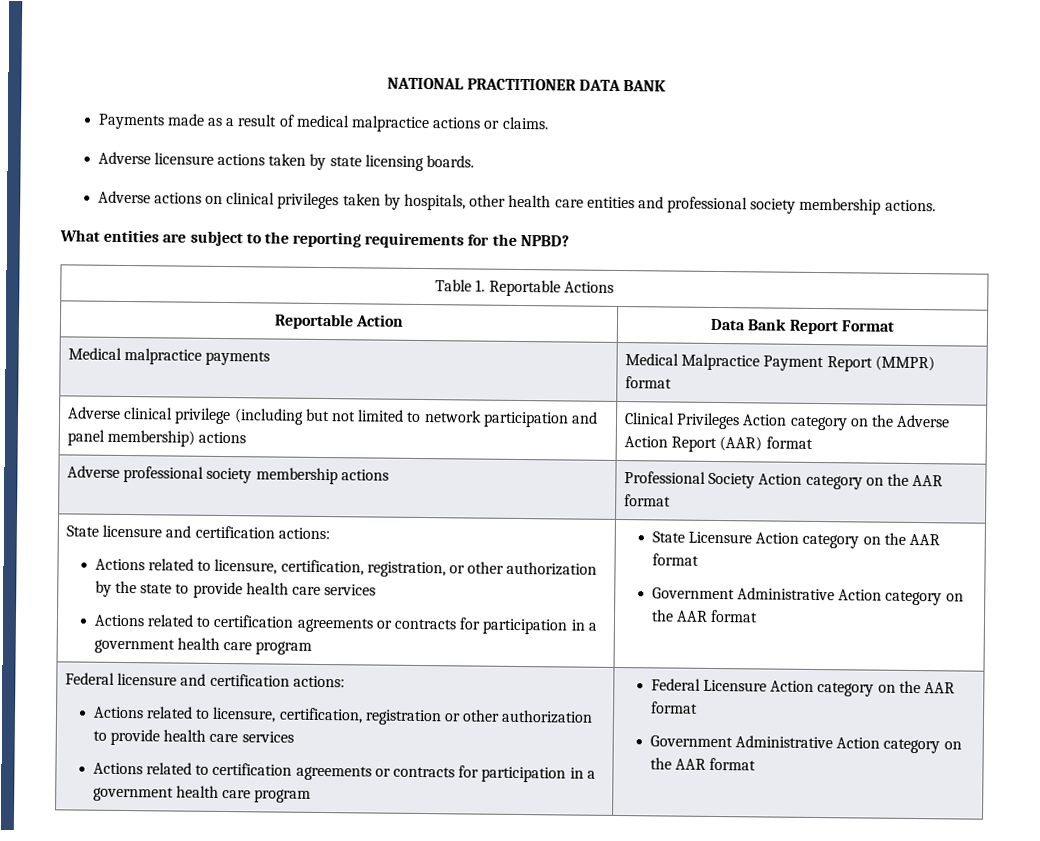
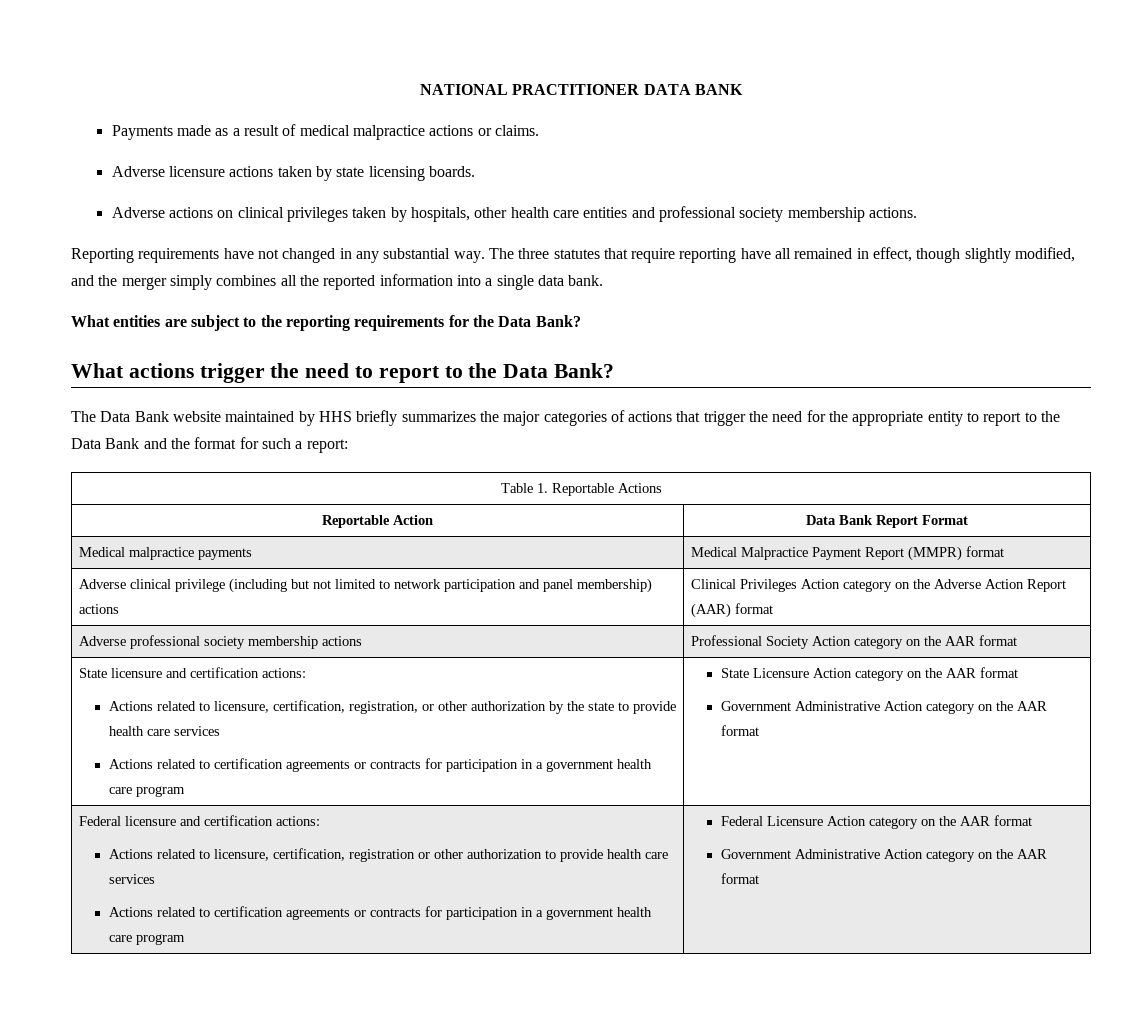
+ Reporting requirements have not changed in any substantial way. The three statutes that require reporting have all remained in effect, though slightly modified, and the merger simply combines all the reported information into a single data bank.
- What entities are subject to the reporting requirements for the NPBD?
+ What entities are subject to the reporting requirements for the Data Bank?
+ What actions trigger the need to report to the Data Bank?
+ The Data Bank website maintained by HHS briefly summarizes the major categories of actions that trigger the need for the appropriate entity to report to the Data Bank and the format for such a report:

